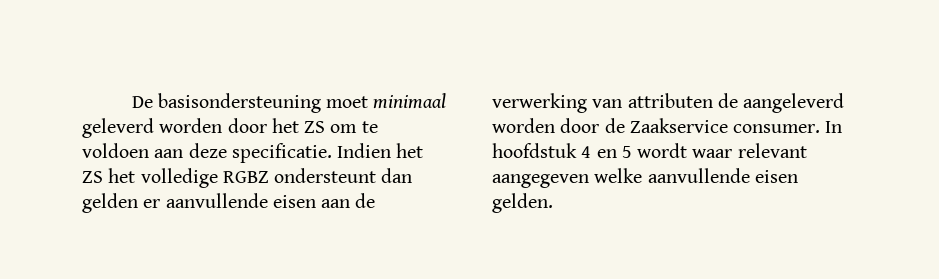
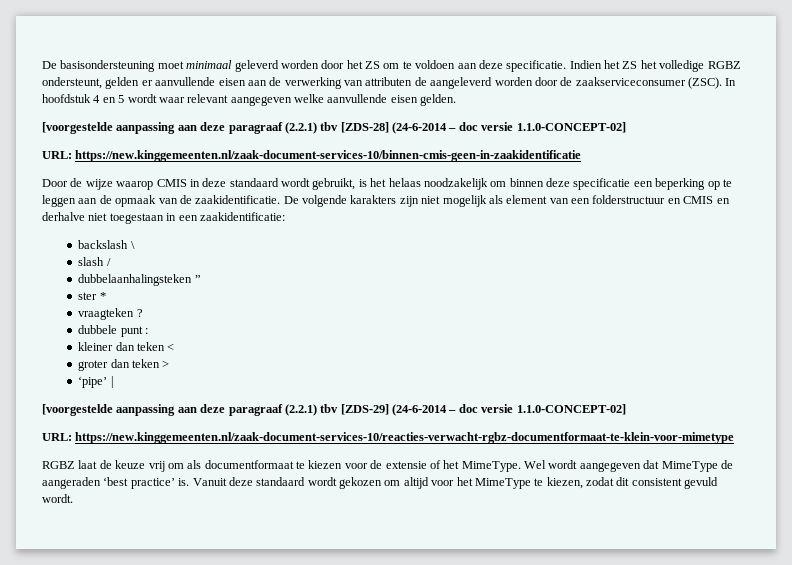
- Indien het ZS het volledige RGBZ ondersteunt dan gelden er aanvullende eisen aan de verwerking van attributen de aangeleverd worden door de Zaakservice consumer.
+ Indien het ZS het volledige RGBZ ondersteunt, gelden er aanvullende eisen aan de verwerking van attributen de aangeleverd worden door de zaakserviceconsumer (ZSC).
+ [voorgestelde aanpassing aan deze paragraaf (2.2.1) tbv [ZDS-28] (24-6-2014 – doc versie 1.1.0-CONCEPT-02]
+ URL: https://new.kinggemeenten.nl/zaak-document-services-10/binnen-cmis-geen-in-zaakidentificatie
+ Door de wijze waarop CMIS in deze standaard wordt gebruikt, is het helaas noodzakelijk om binnen deze specificatie een beperking op te leggen aan de opmaak van de zaakidentificatie. De volgende karakters zijn niet mogelijk als element van een folderstructuur en CMIS en derhalve niet toegestaan in een zaakidentificatie:
+ backslash \
+ slash /
+ dubbelaanhalingsteken ”
+ ster *
+ vraagteken ?
+ dubbele punt :
+ kleiner dan teken <
+ groter dan teken >
+ ‘pipe’ |
+ [voorgestelde aanpassing aan deze paragraaf (2.2.1) tbv [ZDS-29] (24-6-2014 – doc versie 1.1.0-CONCEPT-02]
+ URL: https://new.kinggemeenten.nl/zaak-document-services-10/reacties-verwacht-rgbz-documentformaat-te-klein-voor-mimetype
+ RGBZ laat de keuze vrij om als documentformaat te kiezen voor de extensie of het MimeType. Wel wordt aangegeven dat MimeType de aangeraden ‘best practice’ is. Vanuit deze standaard wordt gekozen om altijd voor het MimeType te kiezen, zodat dit consistent gevuld wordt.

